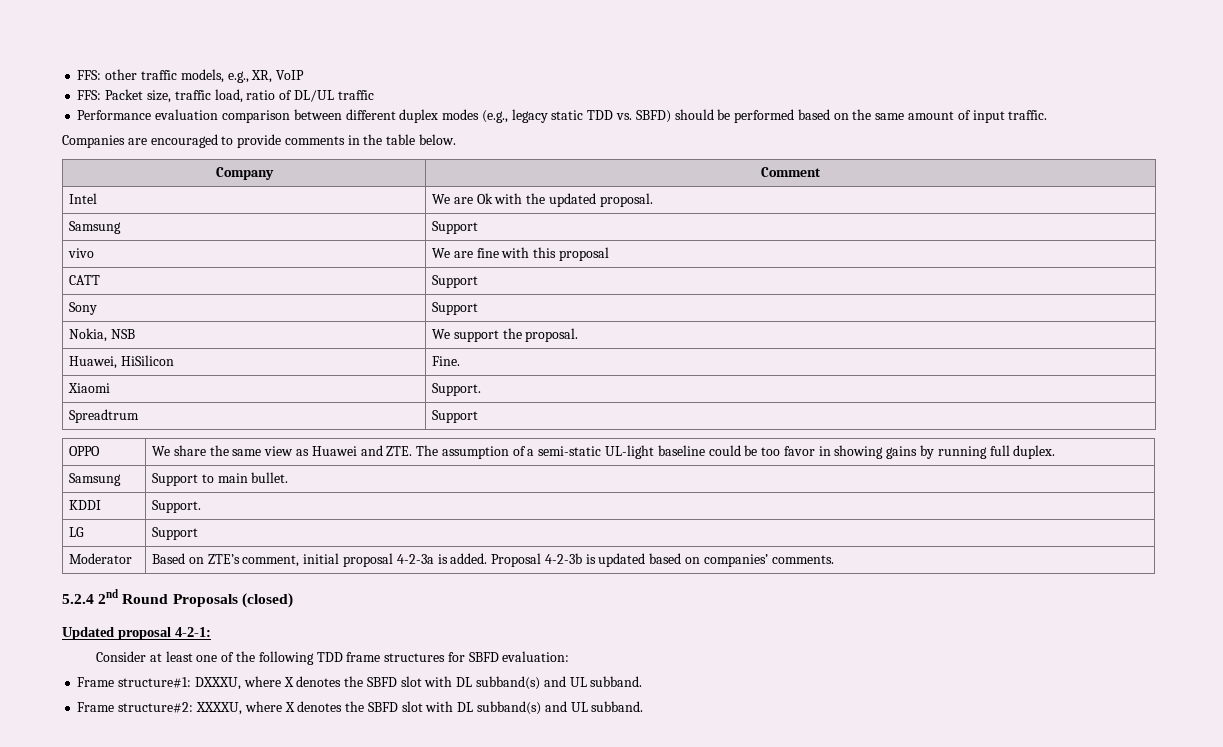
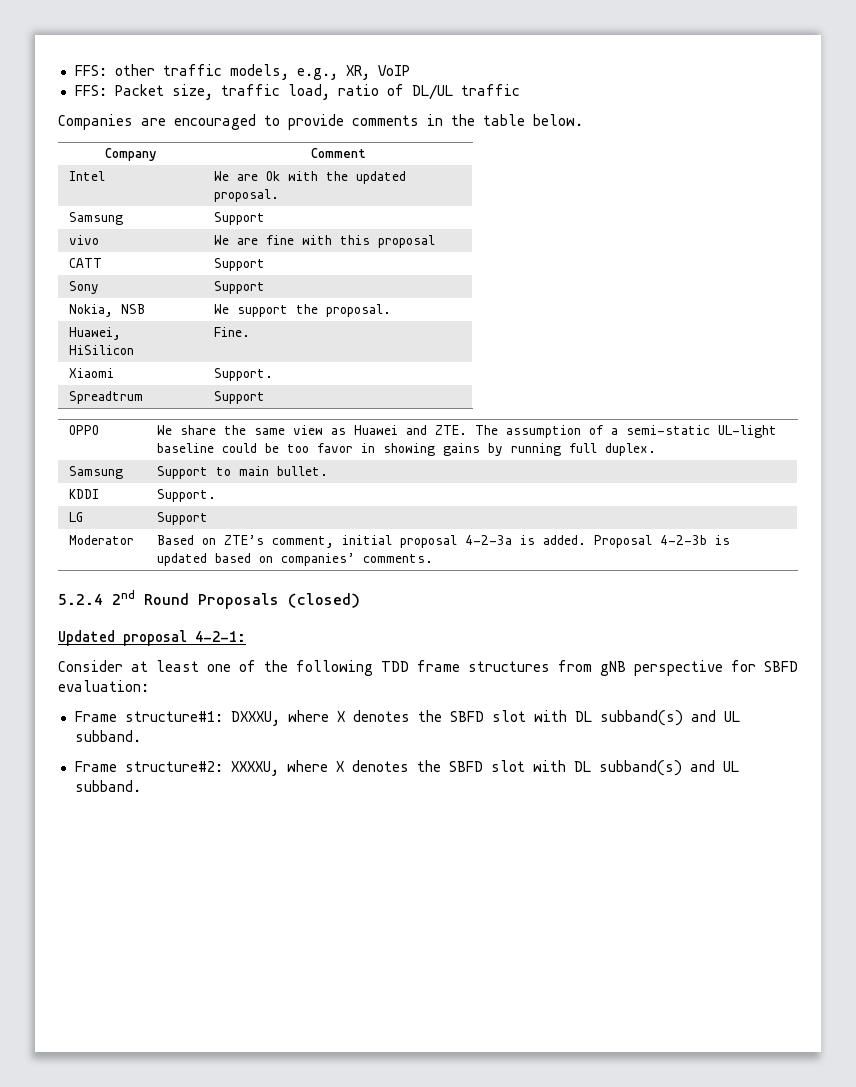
- Performance evaluation comparison between different duplex modes (e.g., legacy static TDD vs. SBFD) should be performed based on the same amount of input traffic.
- Consider at least one of the following TDD frame structures for SBFD evaluation:
+ Consider at least one of the following TDD frame structures from gNB perspective for SBFD evaluation:

